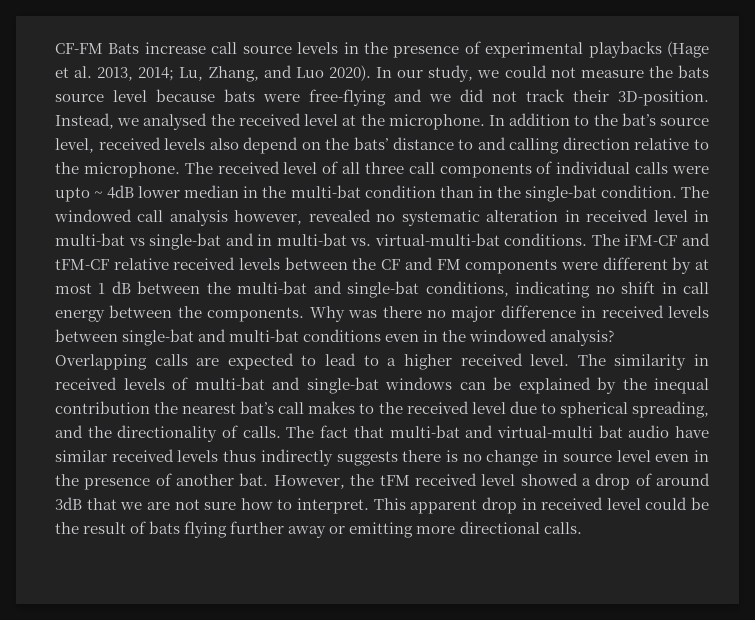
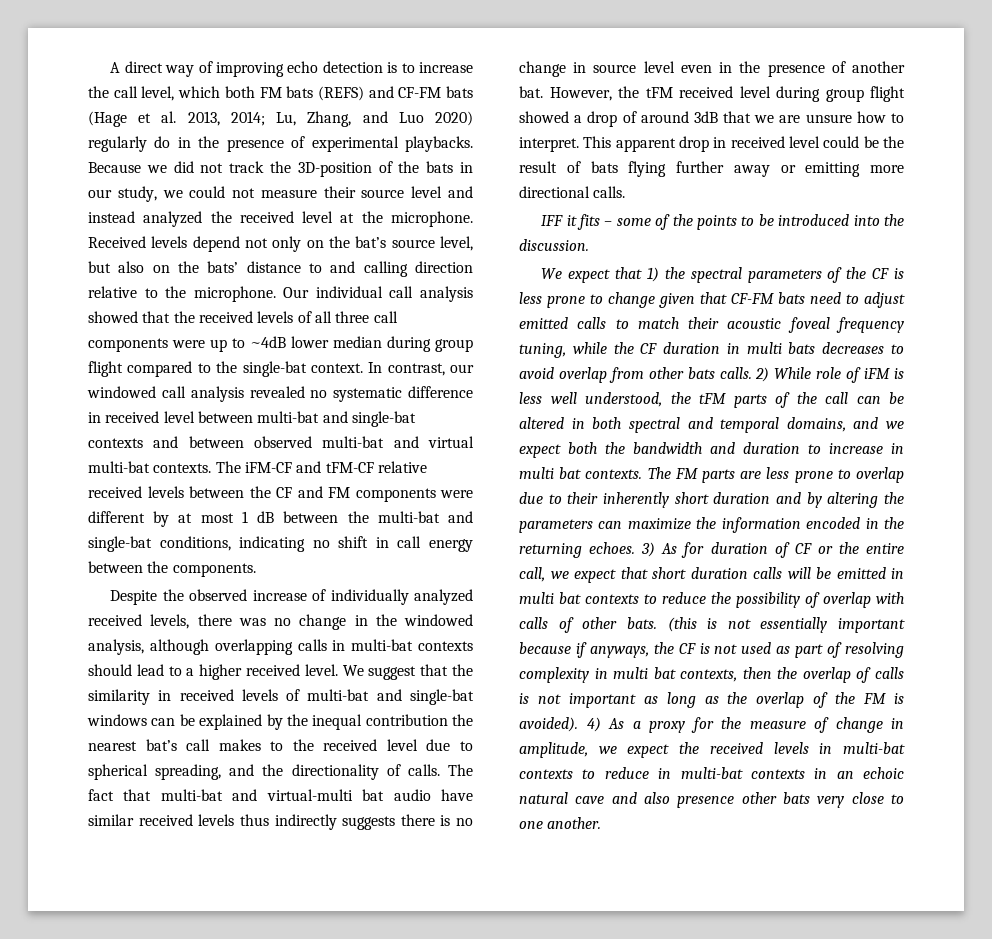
- CF-FM Bats increase call source levels in the presence of experimental playbacks (Hage et al. 2013, 2014; Lu, Zhang, and Luo 2020). In our study, we could not measure the bats source level because bats were free-flying and we did not track their 3D-position. Instead, we analysed the received level at the microphone.
+ A direct way of improving echo detection is to increase the call level, which both FM bats (REFS) and CF-FM bats (Hage et al. 2013, 2014; Lu, Zhang, and Luo 2020) regularly do in the presence of experimental playbacks. Because we did not track the 3D-position of the bats in our study, we could not measure their source level and instead analyzed the received level at the microphone.
- In addition to the bat’s source level, received levels also depend on the bats’ distance to and calling direction relative to the microphone.
+ Received levels depend not only on the bat’s source level, but also on the bats’ distance to and calling direction relative to the microphone.
- The received level of all three call components of individual calls were upto ~ 4dB lower median in the multi-bat condition than in the single-bat condition. The windowed call analysis however, revealed no systematic alteration in received level in multi-bat vs single-bat and in multi-bat vs. virtual-multi-bat conditions.
+ Our individual call analysis showed that the received levels of all three call components were up to ~4dB lower median during group flight compared to the single-bat context. In contrast, our windowed call analysis revealed no systematic difference in received level between multi-bat and single-bat contexts and between observed multi-bat and virtual multi-bat contexts.
- The iFM-CF and tFM-CF relative received levels between the CF and FM components were different by at most 1 dB between the multi-bat and single-bat conditions, indicating no shift in call energy between the components. Why was there no major difference in received levels between single-bat and multi-bat conditions even in the windowed analysis? Overlapping calls are expected to lead to a higher received level.
+ The iFM-CF and tFM-CF relative received levels between the CF and FM components were different by at most 1 dB between the multi-bat and single-bat conditions, indicating no shift in call energy between the components.
+ Despite the observed increase of individually analyzed received levels, there was no change in the windowed analysis, although overlapping calls in multi-bat contexts should lead to a higher received level.
- The similarity in received levels of multi-bat and single-bat windows can be explained by the inequal contribution the nearest bat’s call makes to the received level due to spherical spreading, and the directionality of calls.
+ We suggest that the similarity in received levels of multi-bat and single-bat windows can be explained by the inequal contribution the nearest bat’s call makes to the received level due to spherical spreading, and the directionality of calls.
- However, the tFM received level showed a drop of around 3dB that we are not sure how to interpret.
+ However, the tFM received level during group flight showed a drop of around 3dB that we are unsure how to interpret.
+ IFF it fits – some of the points to be introduced into the discussion.
+ We expect that 1) the spectral parameters of the CF is less prone to change given that CF-FM bats need to adjust emitted calls to match their acoustic foveal frequency tuning, while the CF duration in multi bats decreases to avoid overlap from other bats calls. 2) While role of iFM is less well understood, the tFM parts of the call can be altered in both spectral and temporal domains, and we expect both the bandwidth and duration to increase in multi bat contexts. The FM parts are less prone to overlap due to their inherently short duration and by altering the parameters can maximize the information encoded in the returning echoes. 3) As for duration of CF or the entire call, we expect that short duration calls will be emitted in multi bat contexts to reduce the possibility of overlap with calls of other bats. (this is not essentially important because if anyways, the CF is not used as part of resolving complexity in multi bat contexts, then the overlap of calls is not important as long as the overlap of the FM is avoided). 4) As a proxy for the measure of change in amplitude, we expect the received levels in multi-bat contexts to reduce in multi-bat contexts in an echoic natural cave and also presence other bats very close to one another.

